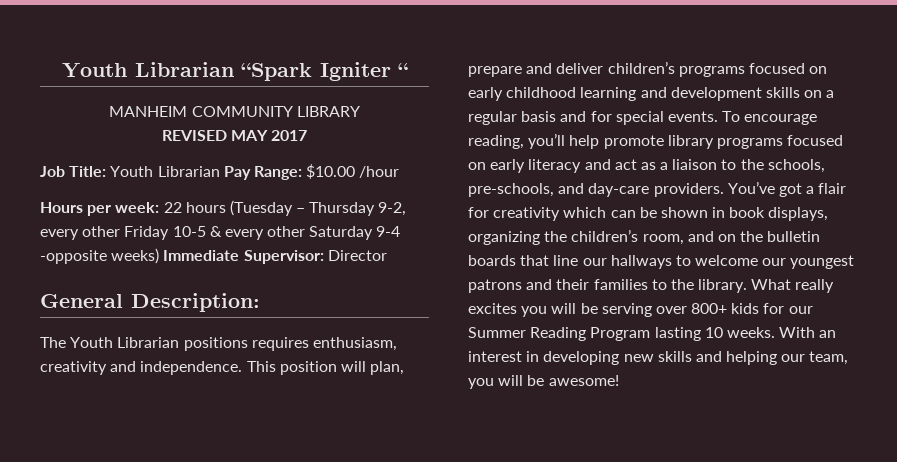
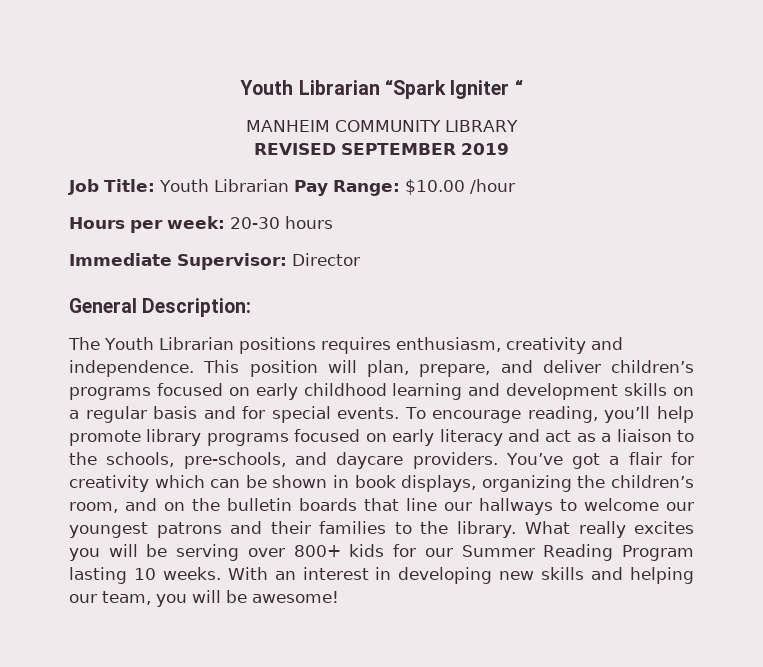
- REVISED MAY 2017
+ REVISED SEPTEMBER 2019
- Hours per week: 22 hours (Tuesday – Thursday 9-2, every other Friday 10-5 & every other Saturday 9-4 -opposite weeks) Immediate Supervisor: Director
+ Hours per week: 20-30 hours
+ Immediate Supervisor: Director
- This position will plan, prepare and deliver children’s programs focused on early childhood learning and development skills on a regular basis and for special events.
+ This position will plan, prepare, and deliver children’s programs focused on early childhood learning and development skills on a regular basis and for special events.
- To encourage reading, you’ll help promote library programs focused on early literacy and act as a liaison to the schools, pre-schools, and day-care providers.
+ To encourage reading, you’ll help promote library programs focused on early literacy and act as a liaison to the schools, pre-schools, and daycare providers.

